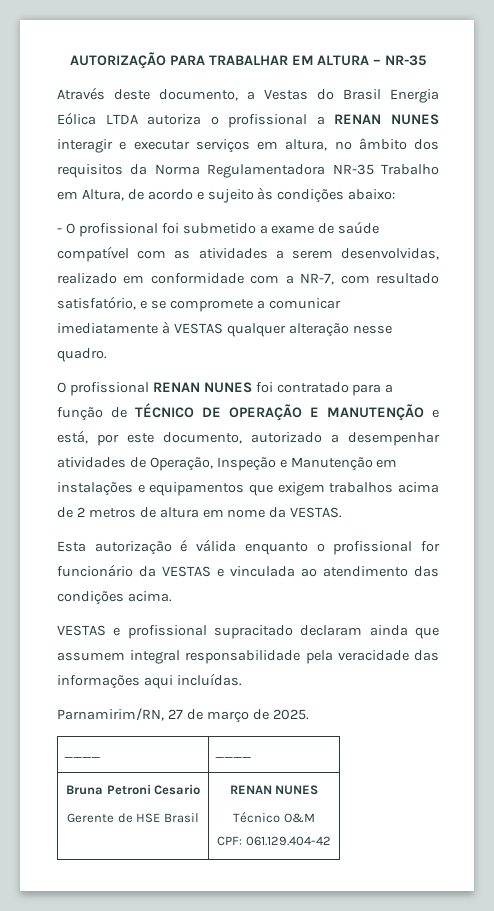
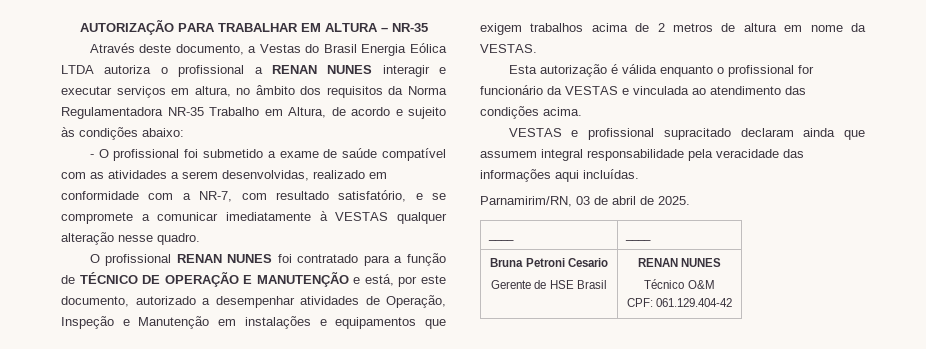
- Parnamirim/RN, 27 de março de 2025.
+ Parnamirim/RN, 03 de abril de 2025.

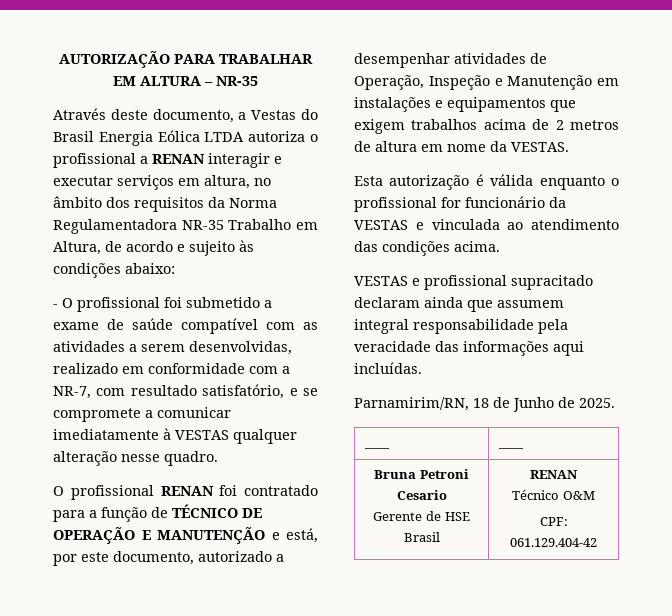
- Através deste documento, a Vestas do Brasil Energia Eólica LTDA autoriza o profissional a RENAN NUNES interagir e executar serviços em altura, no âmbito dos requisitos da Norma Regulamentadora NR-35 Trabalho em Altura, de acordo e sujeito às condições abaixo:
+ Através deste documento, a Vestas do Brasil Energia Eólica LTDA autoriza o profissional a RENAN interagir e executar serviços em altura, no âmbito dos requisitos da Norma Regulamentadora NR-35 Trabalho em Altura, de acordo e sujeito às condições abaixo:
- O profissional RENAN NUNES foi contratado para a função de TÉCNICO DE OPERAÇÃO E MANUTENÇÃO e está, por este documento, autorizado a desempenhar atividades de Operação, Inspeção e Manutenção em instalações e equipamentos que exigem trabalhos acima de 2 metros de altura em nome da VESTAS.
+ O profissional RENAN foi contratado para a função de TÉCNICO DE OPERAÇÃO E MANUTENÇÃO e está, por este documento, autorizado a desempenhar atividades de Operação, Inspeção e Manutenção em instalações e equipamentos que exigem trabalhos acima de 2 metros de altura em nome da VESTAS.
- Parnamirim/RN, 03 de abril de 2025.
+ Parnamirim/RN, 18 de Junho de 2025.
  Bruna Petroni Cesario
- Gerente de HSE Brasil | RENAN NUNES
+ Gerente de HSE Brasil | RENAN

